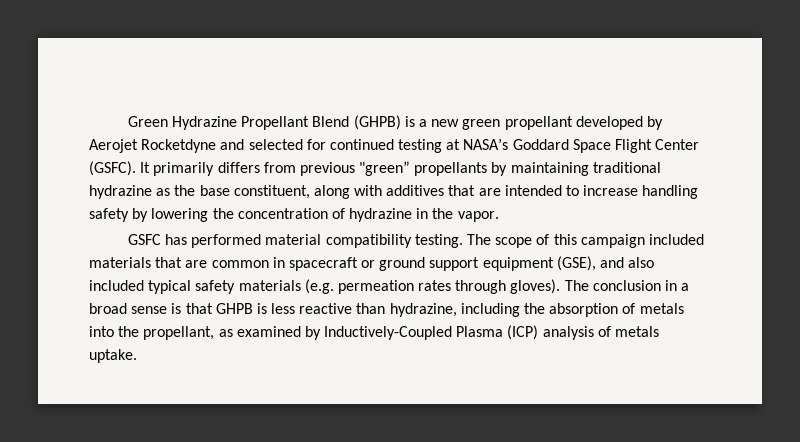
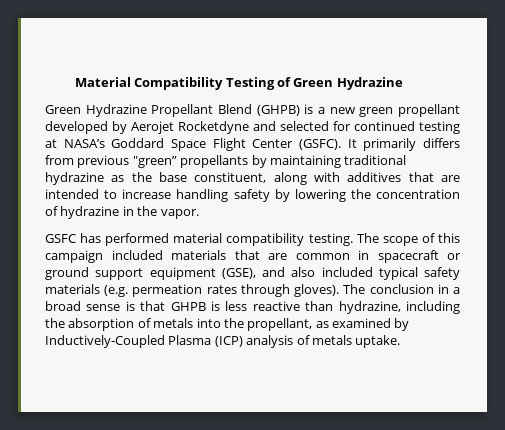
+ Material Compatibility Testing of Green Hydrazine

